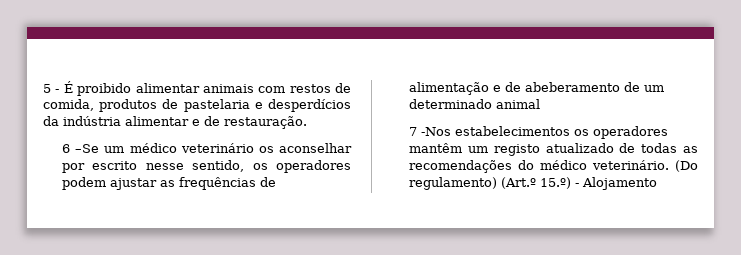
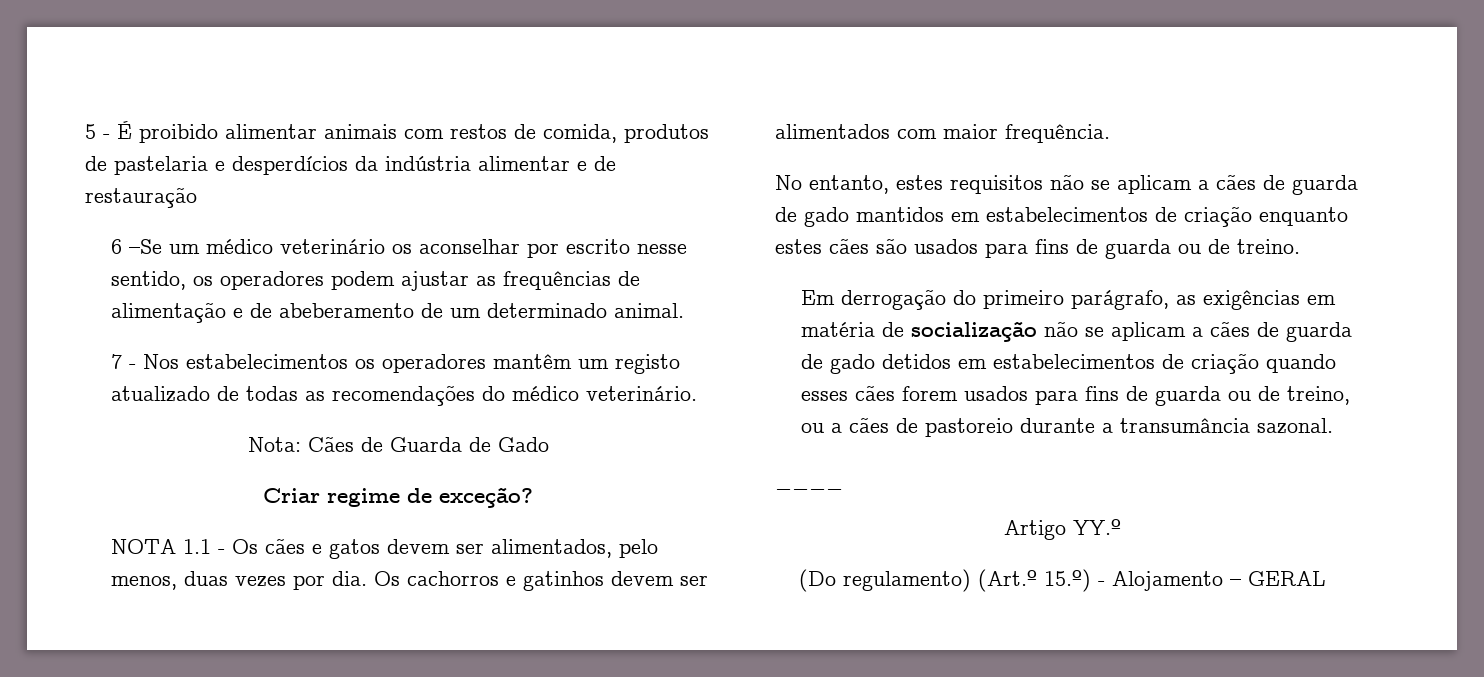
- 5 - É proibido alimentar animais com restos de comida, produtos de pastelaria e desperdícios da indústria alimentar e de restauração.
+ 5 - É proibido alimentar animais com restos de comida, produtos de pastelaria e desperdícios da indústria alimentar e de restauração
- 6 –Se um médico veterinário os aconselhar por escrito nesse sentido, os operadores podem ajustar as frequências de alimentação e de abeberamento de um determinado animal
+ 6 –Se um médico veterinário os aconselhar por escrito nesse sentido, os operadores podem ajustar as frequências de alimentação e de abeberamento de um determinado animal.
- 7 -Nos estabelecimentos os operadores mantêm um registo atualizado de todas as recomendações do médico veterinário. (Do regulamento) (Art.º 15.º) - Alojamento
+ 7 - Nos estabelecimentos os operadores mantêm um registo atualizado de todas as recomendações do médico veterinário.
+ Nota: Cães de Guarda de Gado
+ Criar regime de exceção?
+ NOTA 1.1 - Os cães e gatos devem ser alimentados, pelo menos, duas vezes por dia. Os cachorros e gatinhos devem ser alimentados com maior frequência.
+ No entanto, estes requisitos não se aplicam a cães de guarda de gado mantidos em estabelecimentos de criação enquanto estes cães são usados para fins de guarda ou de treino.
+ Em derrogação do primeiro parágrafo, as exigências em matéria de socialização não se aplicam a cães de guarda de gado detidos em estabelecimentos de criação quando esses cães forem usados para fins de guarda ou de treino, ou a cães de pastoreio durante a transumância sazonal.
+ ____
+ Artigo YY.º
+ (Do regulamento) (Art.º 15.º) - Alojamento – GERAL

